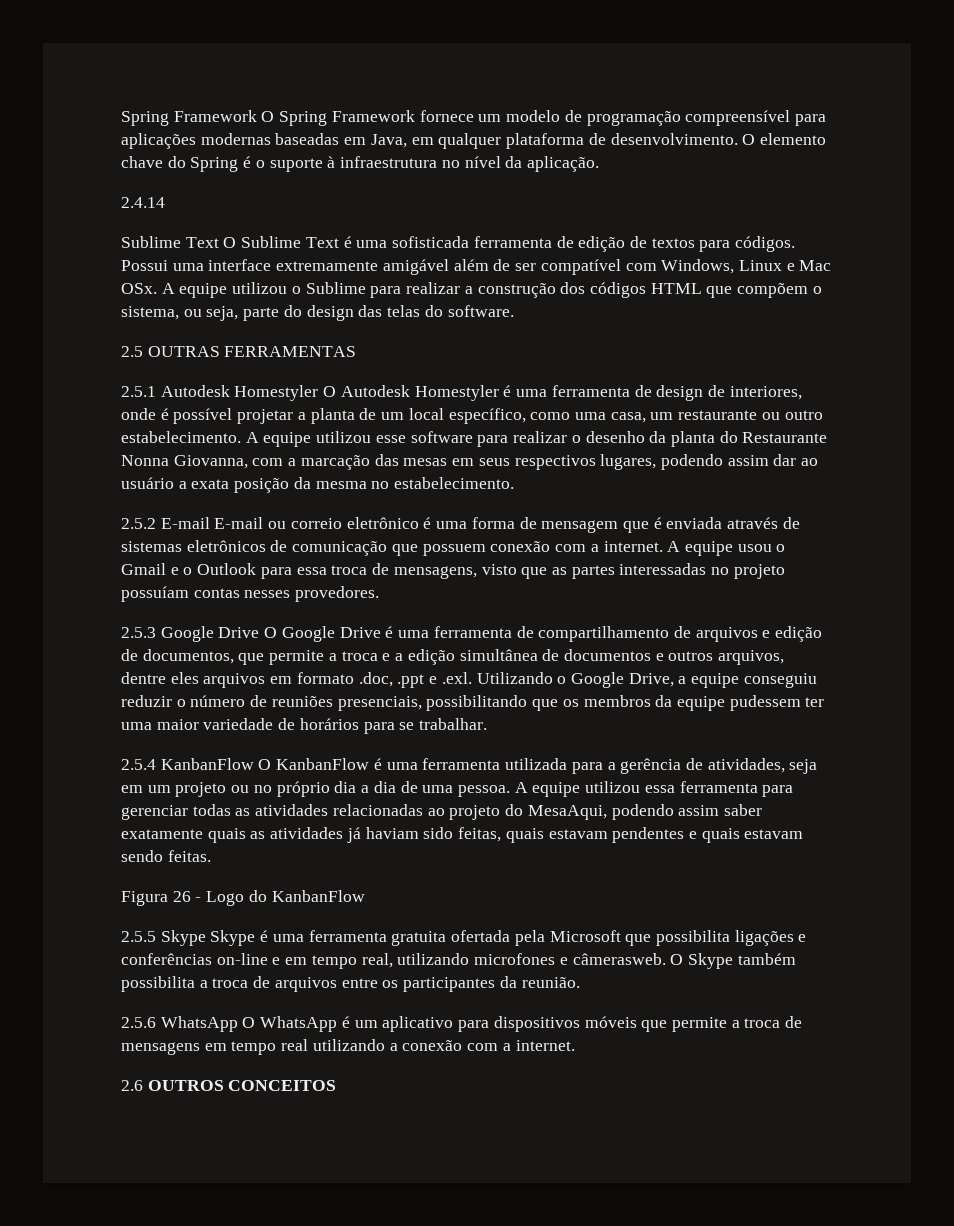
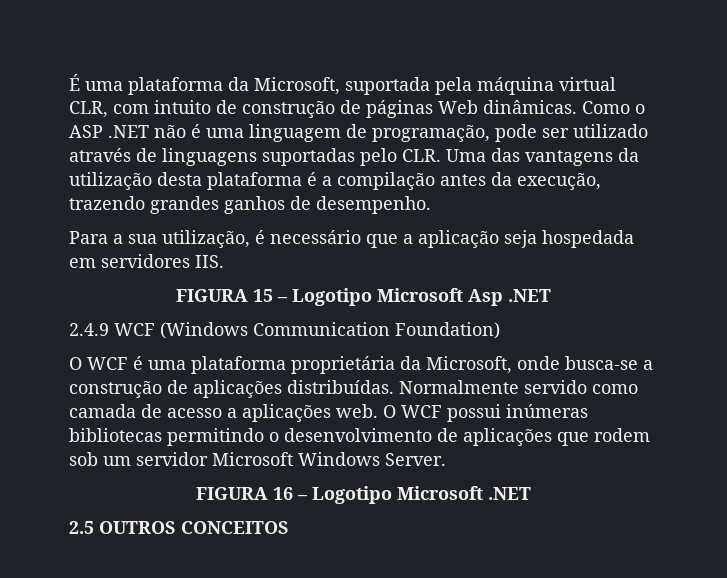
- Spring Framework O Spring Framework fornece um modelo de programação compreensível para aplicações modernas baseadas em Java, em qualquer plataforma de desenvolvimento. O elemento chave do Spring é o suporte à infraestrutura no nível da aplicação.
- 2.4.14
- Sublime Text O Sublime Text é uma sofisticada ferramenta de edição de textos para códigos. Possui uma interface extremamente amigável além de ser compatível com Windows, Linux e Mac OSx. A equipe utilizou o Sublime para realizar a construção dos códigos HTML que compõem o sistema, ou seja, parte do design das telas do software.
- 2.5 OUTRAS FERRAMENTAS
- 2.5.1 Autodesk Homestyler O Autodesk Homestyler é uma ferramenta de design de interiores, onde é possível projetar a planta de um local específico, como uma casa, um restaurante ou outro estabelecimento. A equipe utilizou esse software para realizar o desenho da planta do Restaurante Nonna Giovanna, com a marcação das mesas em seus respectivos lugares, podendo assim dar ao usuário a exata posição da mesma no estabelecimento.
- 2.5.2 E-mail E-mail ou correio eletrônico é uma forma de mensagem que é enviada através de sistemas eletrônicos de comunicação que possuem conexão com a internet. A equipe usou o Gmail e o Outlook para essa troca de mensagens, visto que as partes interessadas no projeto possuíam contas nesses provedores.
- 2.5.3 Google Drive O Google Drive é uma ferramenta de compartilhamento de arquivos e edição de documentos, que permite a troca e a edição simultânea de documentos e outros arquivos, dentre eles arquivos em formato .doc, .ppt e .exl. Utilizando o Google Drive, a equipe conseguiu reduzir o número de reuniões presenciais, possibilitando que os membros da equipe pudessem ter uma maior variedade de horários para se trabalhar.
- 2.5.4 KanbanFlow O KanbanFlow é uma ferramenta utilizada para a gerência de atividades, seja em um projeto ou no próprio dia a dia de uma pessoa. A equipe utilizou essa ferramenta para gerenciar todas as atividades relacionadas ao projeto do MesaAqui, podendo assim saber exatamente quais as atividades já haviam sido feitas, quais estavam pendentes e quais estavam sendo feitas.
- Figura 26 - Logo do KanbanFlow
- 2.5.5 Skype Skype é uma ferramenta gratuita ofertada pela Microsoft que possibilita ligações e conferências on-line e em tempo real, utilizando microfones e câmerasweb. O Skype também possibilita a troca de arquivos entre os participantes da reunião.
- 2.5.6 WhatsApp O WhatsApp é um aplicativo para dispositivos móveis que permite a troca de mensagens em tempo real utilizando a conexão com a internet.
- 2.6 OUTROS CONCEITOS
+ É uma plataforma da Microsoft, suportada pela máquina virtual CLR, com intuito de construção de páginas Web dinâmicas. Como o ASP .NET não é uma linguagem de programação, pode ser utilizado através de linguagens suportadas pelo CLR. Uma das vantagens da utilização desta plataforma é a compilação antes da execução, trazendo grandes ganhos de desempenho.
+ Para a sua utilização, é necessário que a aplicação seja hospedada em servidores IIS.
+ FIGURA 15 – Logotipo Microsoft Asp .NET
+ 2.4.9 WCF (Windows Communication Foundation)
+ O WCF é uma plataforma proprietária da Microsoft, onde busca-se a construção de aplicações distribuídas. Normalmente servido como camada de acesso a aplicações web. O WCF possui inúmeras bibliotecas permitindo o desenvolvimento de aplicações que rodem sob um servidor Microsoft Windows Server.
+ FIGURA 16 – Logotipo Microsoft .NET
+ 2.5 OUTROS CONCEITOS

